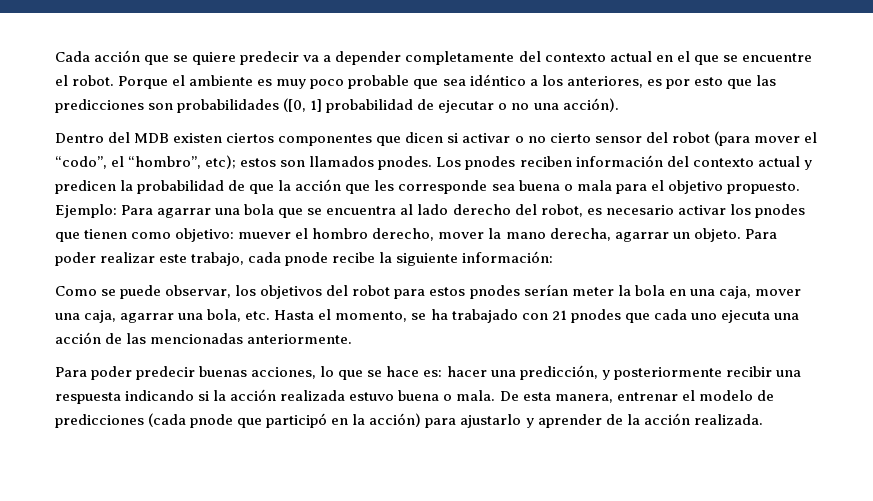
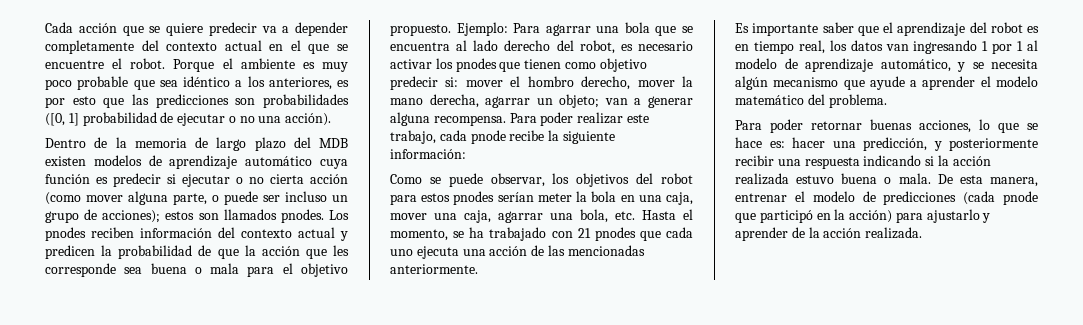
- Dentro del MDB existen ciertos componentes que dicen si activar o no cierto sensor del robot (para mover el “codo”, el “hombro”, etc); estos son llamados pnodes.
+ Dentro de la memoria de largo plazo del MDB existen modelos de aprendizaje automático cuya función es predecir si ejecutar o no cierta acción (como mover alguna parte, o puede ser incluso un grupo de acciones); estos son llamados pnodes.
- Ejemplo: Para agarrar una bola que se encuentra al lado derecho del robot, es necesario activar los pnodes que tienen como objetivo: muever el hombro derecho, mover la mano derecha, agarrar un objeto.
+ Ejemplo: Para agarrar una bola que se encuentra al lado derecho del robot, es necesario activar los pnodes que tienen como objetivo predecir si: mover el hombro derecho, mover la mano derecha, agarrar un objeto; van a generar alguna recompensa.
- Para poder predecir buenas acciones, lo que se hace es: hacer una predicción, y posteriormente recibir una respuesta indicando si la acción realizada estuvo buena o mala.
+ Es importante saber que el aprendizaje del robot es en tiempo real, los datos van ingresando 1 por 1 al modelo de aprendizaje automático, y se necesita algún mecanismo que ayude a aprender el modelo matemático del problema.
+ Para poder retornar buenas acciones, lo que se hace es: hacer una predicción, y posteriormente recibir una respuesta indicando si la acción realizada estuvo buena o mala.

